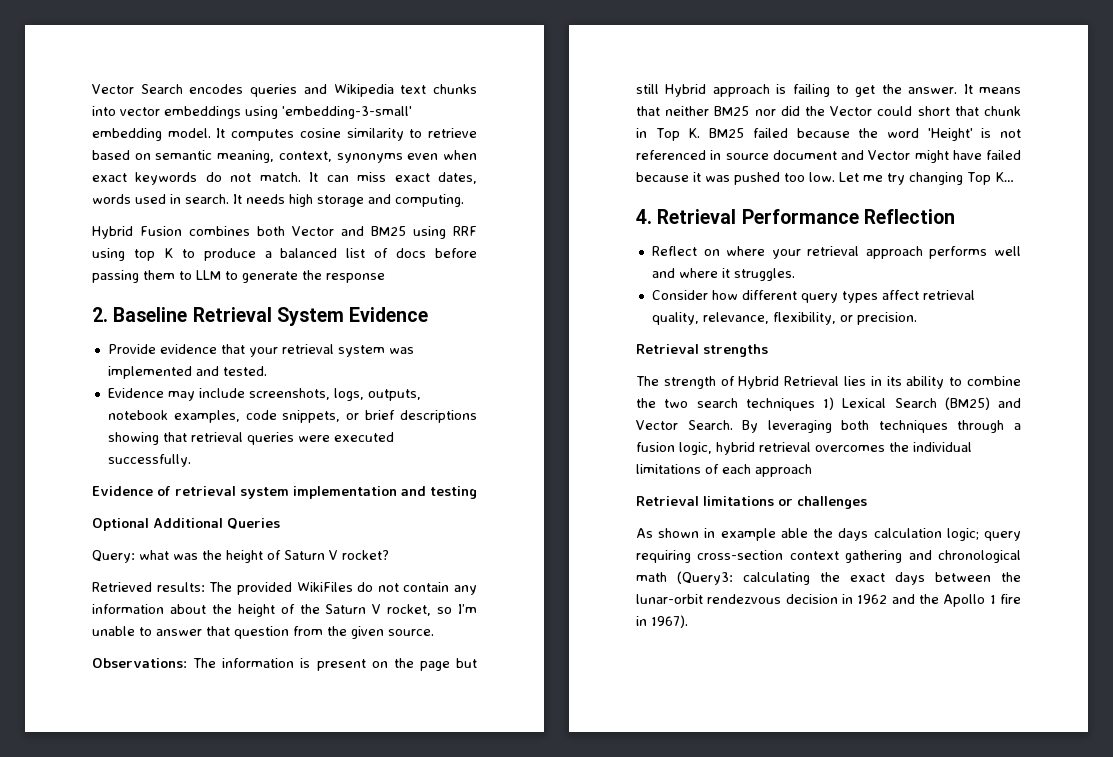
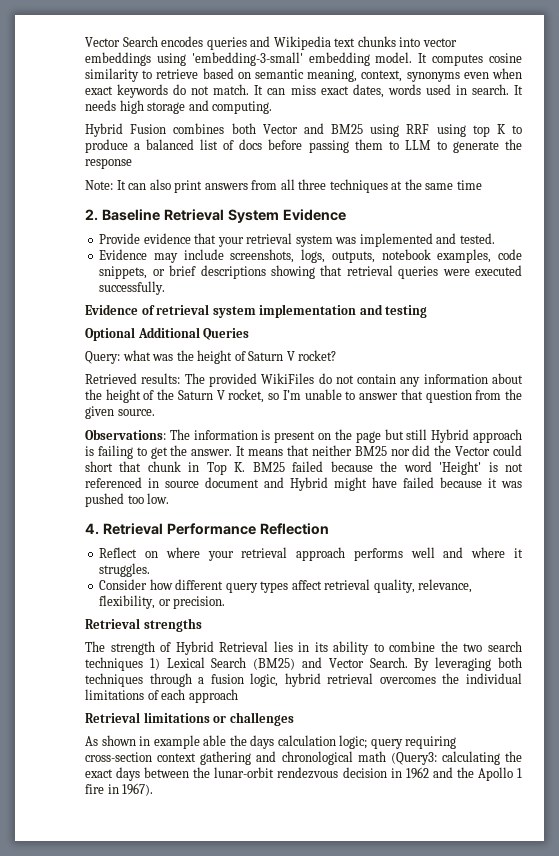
+ Note: It can also print answers from all three techniques at the same time
- It means that neither BM25 nor did the Vector could short that chunk in Top K. BM25 failed because the word 'Height' is not referenced in source document and Vector might have failed because it was pushed too low. Let me try changing Top K…
+ It means that neither BM25 nor did the Vector could short that chunk in Top K. BM25 failed because the word 'Height' is not referenced in source document and Hybrid might have failed because it was pushed too low.

